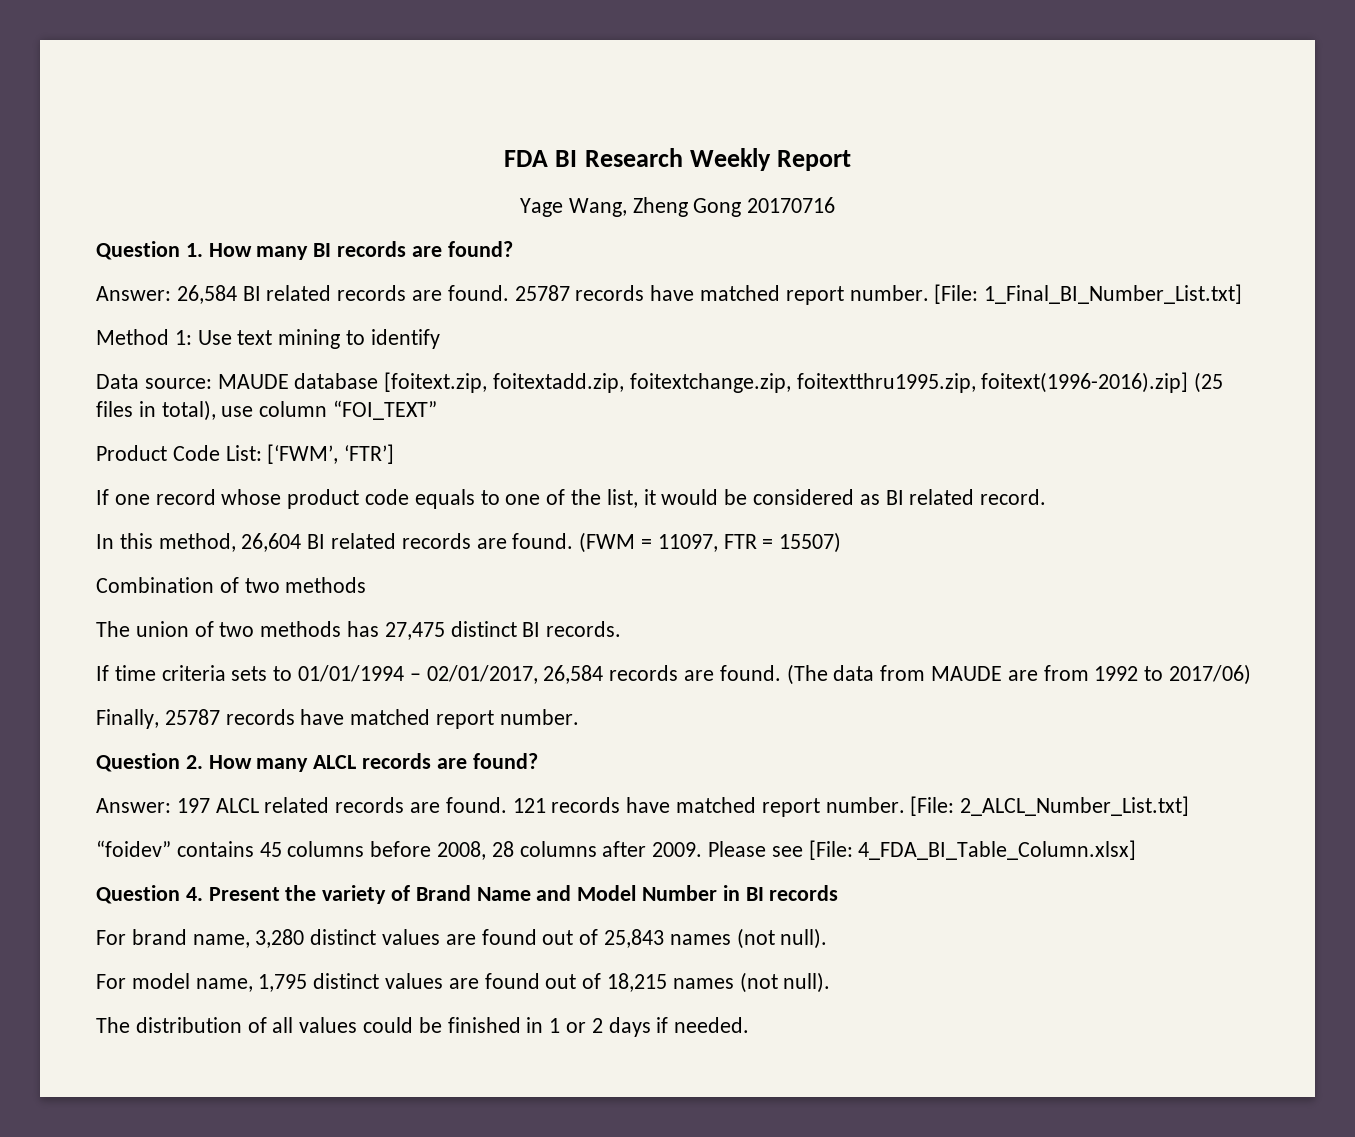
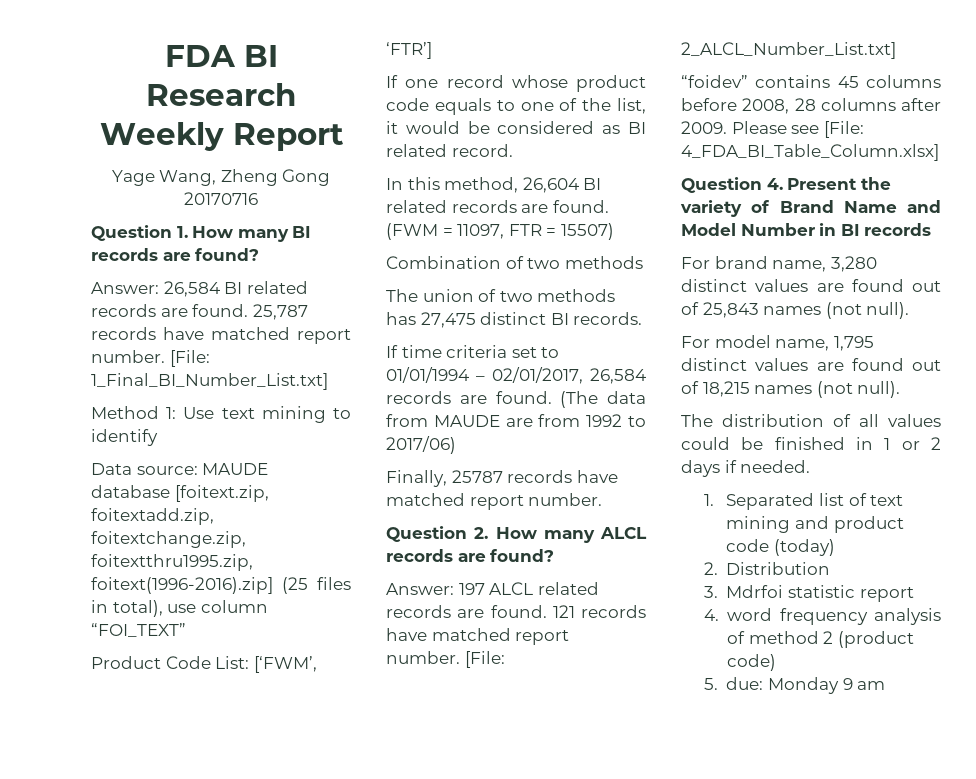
- Answer: 26,584 BI related records are found. 25787 records have matched report number.
+ Answer: 26,584 BI related records are found. 25,787 records have matched report number.
- If time criteria sets to 01/01/1994 – 02/01/2017, 26,584 records are found.
+ If time criteria set to 01/01/1994 – 02/01/2017, 26,584 records are found.
+ 1. Separated list of text mining and product code (today)
+ 2. Distribution
+ 3. Mdrfoi statistic report
+ 4. word frequency analysis of method 2 (product code)
+ 5. due: Monday 9 am

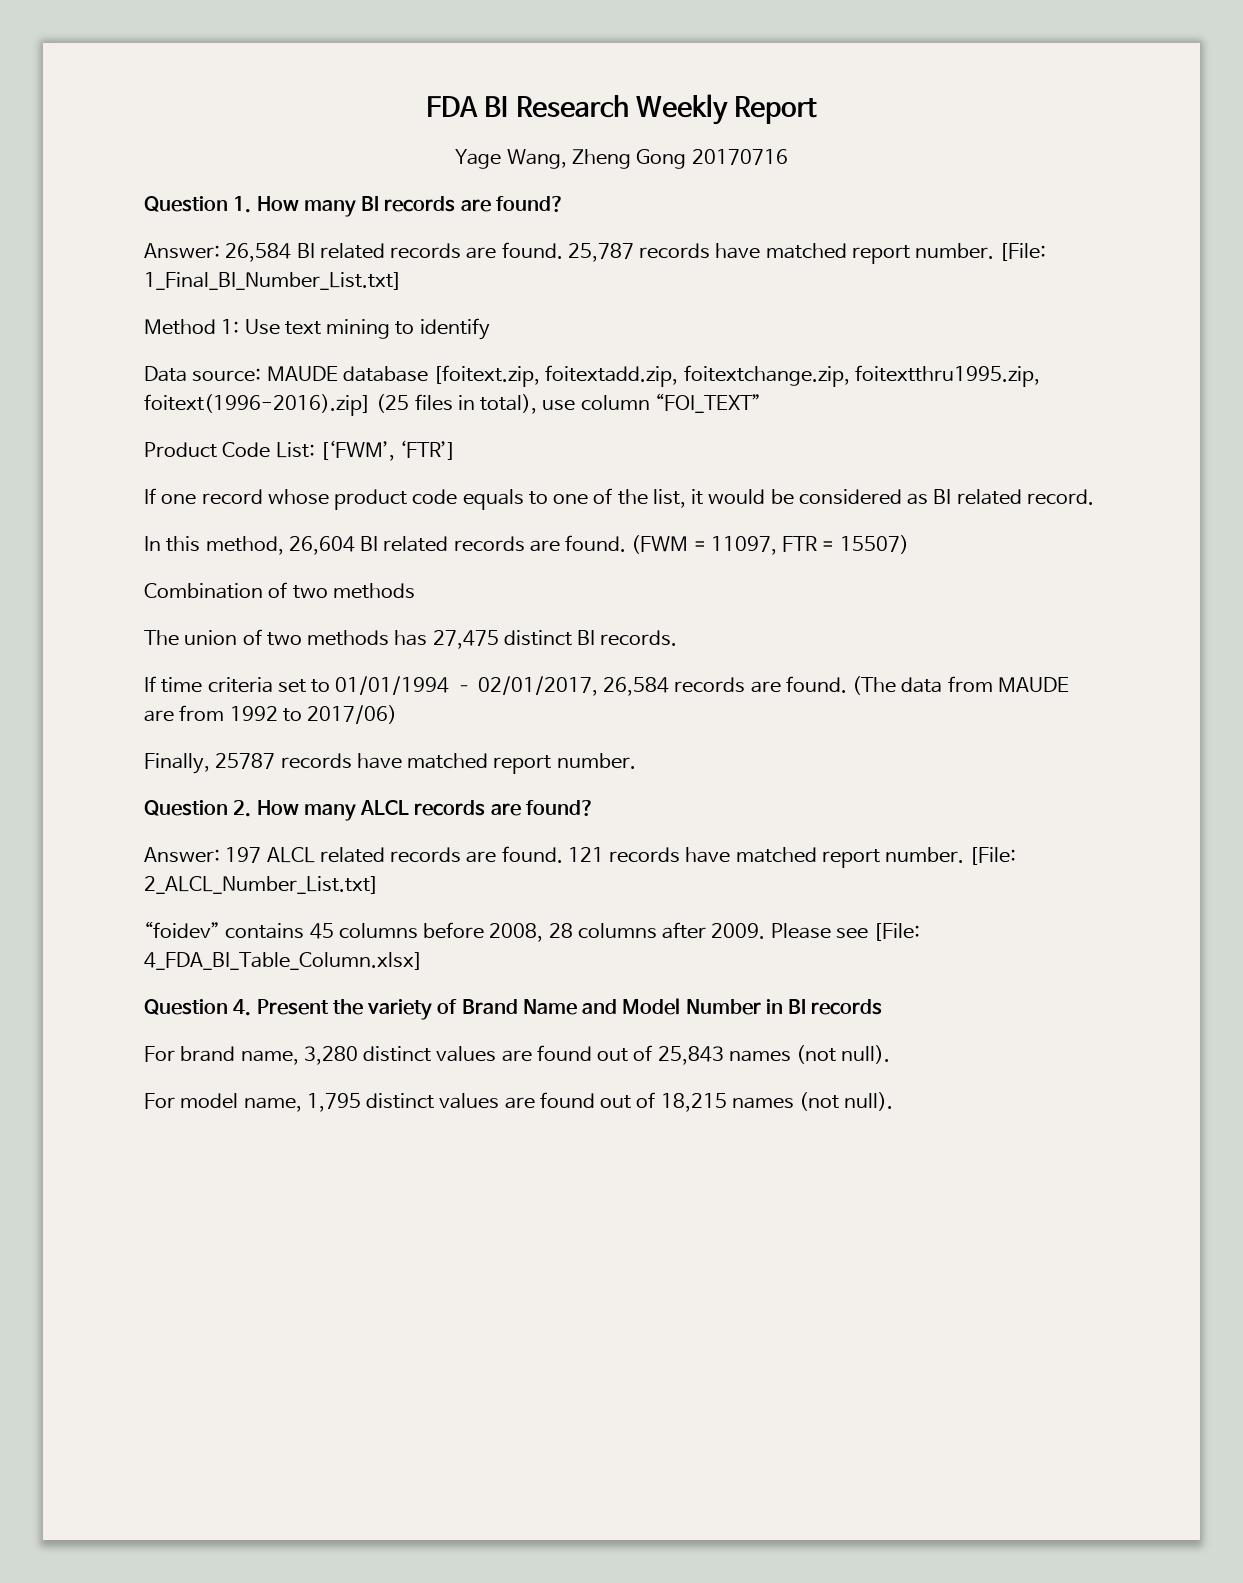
- The distribution of all values could be finished in 1 or 2 days if needed.
- 1. Separated list of text mining and product code (today)
- 2. Distribution
- 3. Mdrfoi statistic report
- 4. word frequency analysis of method 2 (product code)
- 5. due: Monday 9 am

